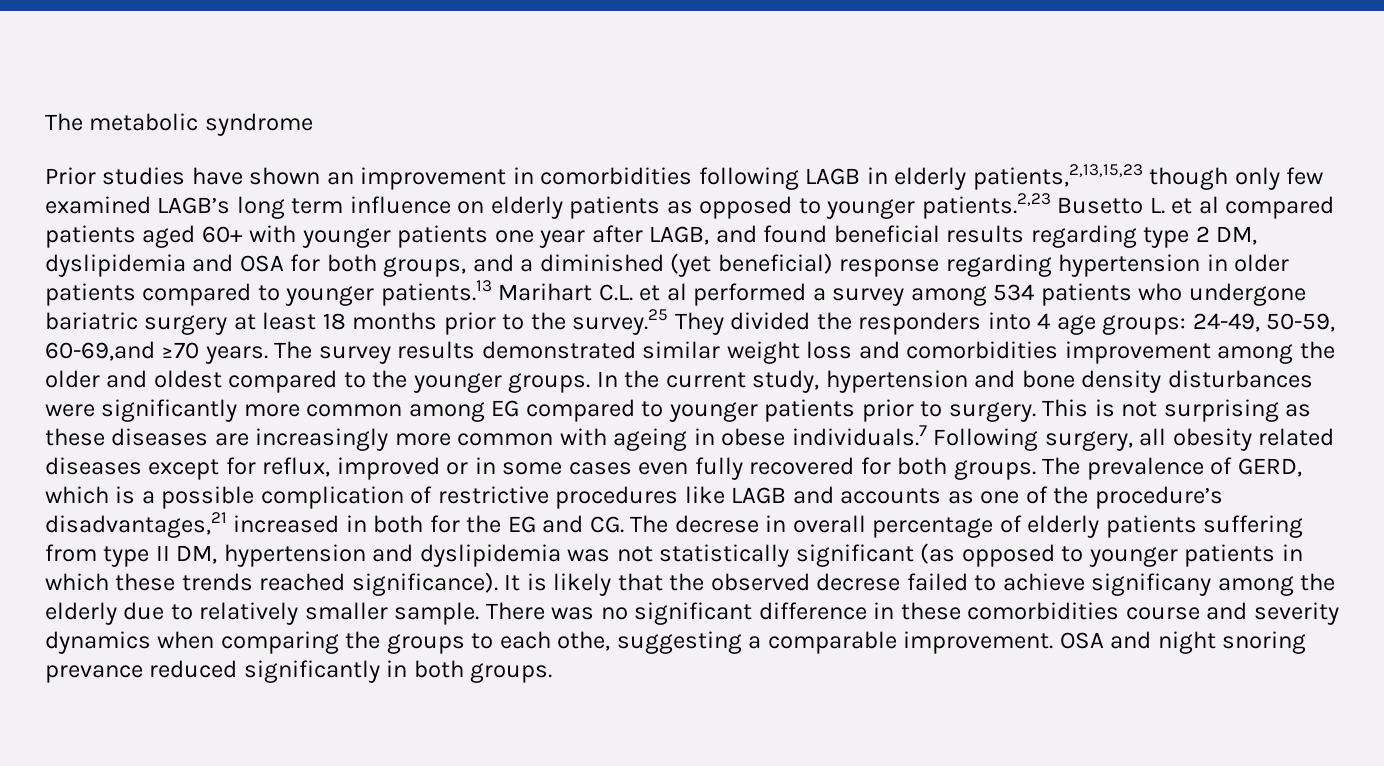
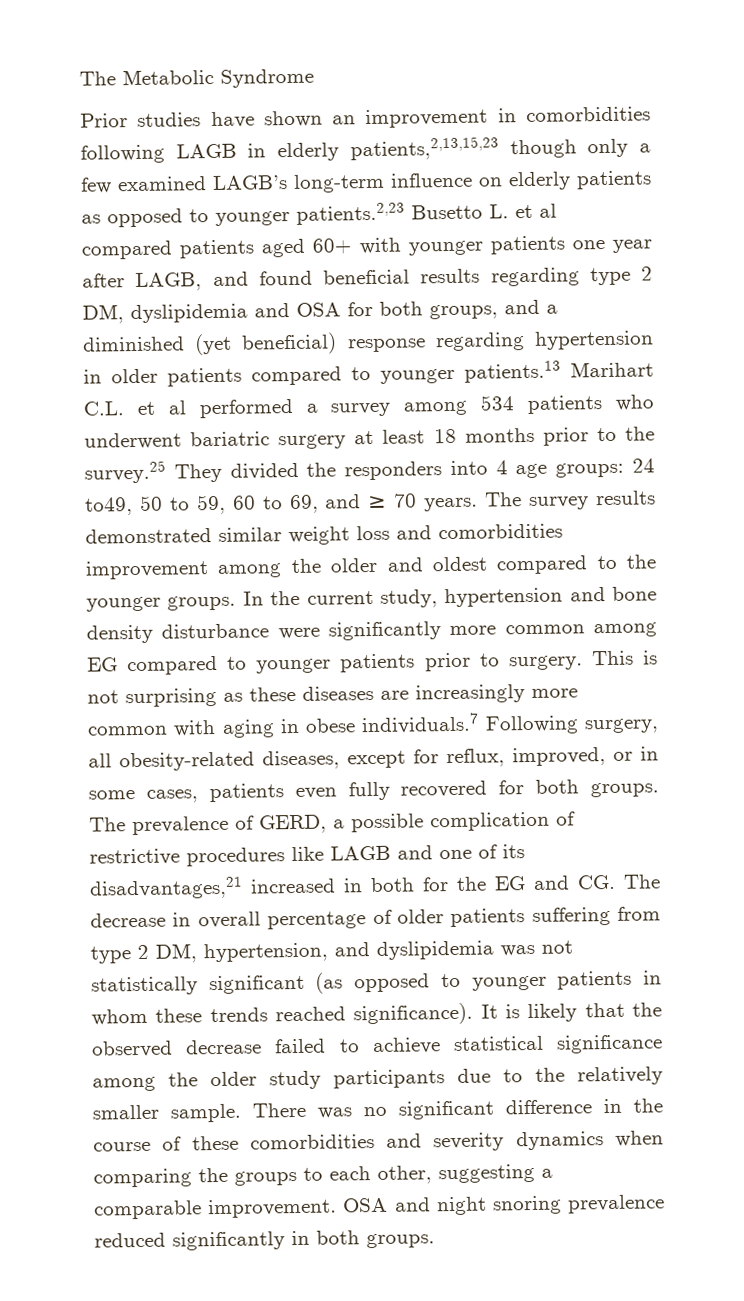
- The metabolic syndrome
+ The Metabolic Syndrome
- Prior studies have shown an improvement in comorbidities following LAGB in elderly patients,2,13,15,23 though only few examined LAGB’s long term influence on elderly patients as opposed to younger patients.2,23 Busetto L. et al compared patients aged 60+ with younger patients one year after LAGB, and found beneficial results regarding type 2 DM, dyslipidemia and OSA for both groups, and a diminished (yet beneficial) response regarding hypertension in older patients compared to younger patients.13 Marihart C.L. et al performed a survey among 534 patients who undergone bariatric surgery at least 18 months prior to the survey.25 They divided the responders into 4 age groups:
+ Prior studies have shown an improvement in comorbidities following LAGB in elderly patients,2,13,15,23 though only a few examined LAGB’s long-term influence on elderly patients as opposed to younger patients.2,23 Busetto L. et al compared patients aged 60+ with younger patients one year after LAGB, and found beneficial results regarding type 2 DM, dyslipidemia and OSA for both groups, and a diminished (yet beneficial) response regarding hypertension in older patients compared to younger patients.13 Marihart C.L. et al performed a survey among 534 patients who underwent bariatric surgery at least 18 months prior to the survey.25 They divided the responders into 4 age groups:
- 24-49, 50-59, 60-69,and ≥70 years.
+ 24 to49, 50 to 59, 60 to 69, and ≥ 70 years.
- In the current study, hypertension and bone density disturbances were significantly more common among EG compared to younger patients prior to surgery.
+ In the current study, hypertension and bone density disturbance were significantly more common among EG compared to younger patients prior to surgery.
- This is not surprising as these diseases are increasingly more common with ageing in obese individuals.7 Following surgery, all obesity related diseases except for reflux, improved or in some cases even fully recovered for both groups.
+ This is not surprising as these diseases are increasingly more common with aging in obese individuals.7 Following surgery, all obesity-related diseases, except for reflux, improved, or in some cases, patients even fully recovered for both groups.
- The prevalence of GERD, which is a possible complication of restrictive procedures like LAGB and accounts as one of the procedure’s disadvantages,21 increased in both for the EG and CG. The decrese in overall percentage of elderly patients suffering from type II DM, hypertension and dyslipidemia was not statistically significant (as opposed to younger patients in which these trends reached significance).
+ The prevalence of GERD, a possible complication of restrictive procedures like LAGB and one of its disadvantages,21 increased in both for the EG and CG. The decrease in overall percentage of older patients suffering from type 2 DM, hypertension, and dyslipidemia was not statistically significant (as opposed to younger patients in whom these trends reached significance).
- It is likely that the observed decrese failed to achieve significany among the elderly due to relatively smaller sample.
+ It is likely that the observed decrease failed to achieve statistical significance among the older study participants due to the relatively smaller sample.
- There was no significant difference in these comorbidities course and severity dynamics when comparing the groups to each othe, suggesting a comparable improvement.
+ There was no significant difference in the course of these comorbidities and severity dynamics when comparing the groups to each other, suggesting a comparable improvement.
- OSA and night snoring prevance reduced significantly in both groups.
+ OSA and night snoring prevalence reduced significantly in both groups.

